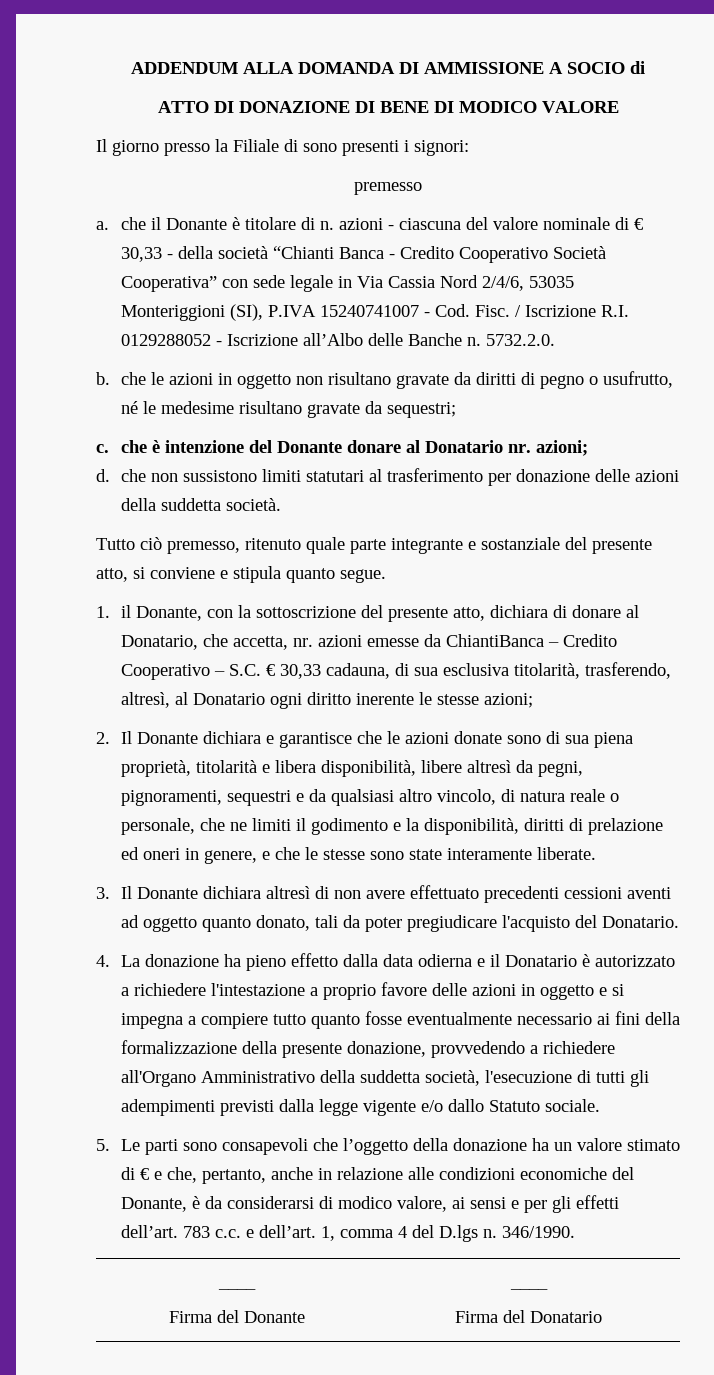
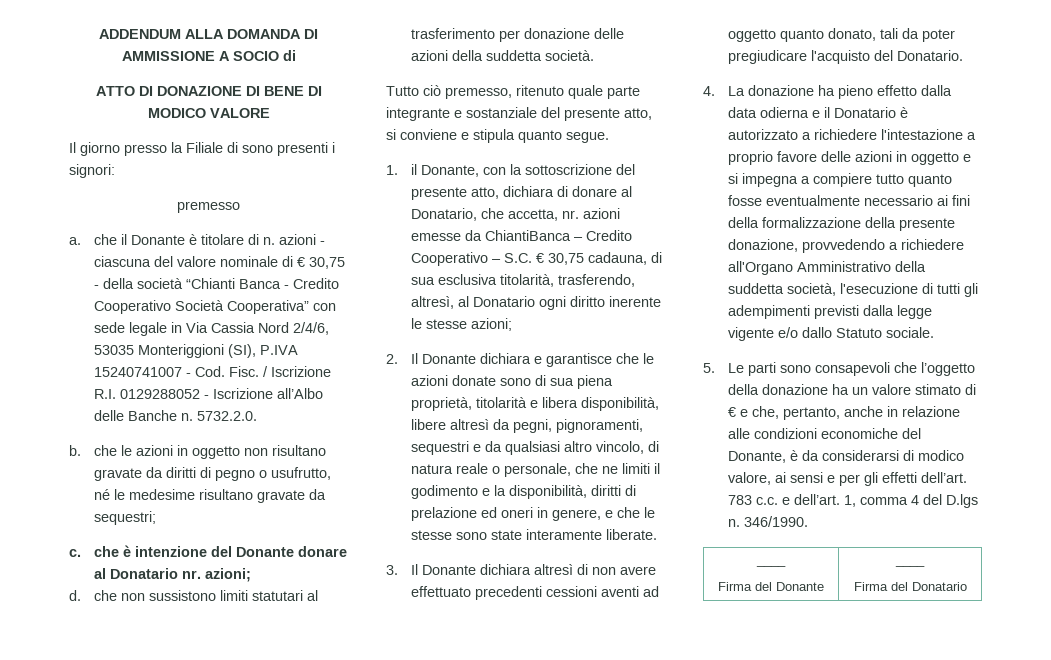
- a. che il Donante è titolare di n. azioni - ciascuna del valore nominale di € 30,33 - della società “Chianti Banca - Credito Cooperativo Società Cooperativa” con sede legale in Via Cassia Nord 2/4/6, 53035 Monteriggioni (SI), P.IVA 15240741007 - Cod. Fisc.
+ a. che il Donante è titolare di n. azioni - ciascuna del valore nominale di € 30,75 - della società “Chianti Banca - Credito Cooperativo Società Cooperativa” con sede legale in Via Cassia Nord 2/4/6, 53035 Monteriggioni (SI), P.IVA 15240741007 - Cod. Fisc.
- 1. il Donante, con la sottoscrizione del presente atto, dichiara di donare al Donatario, che accetta, nr. azioni emesse da ChiantiBanca – Credito Cooperativo – S.C. € 30,33 cadauna, di sua esclusiva titolarità, trasferendo, altresì, al Donatario ogni diritto inerente le stesse azioni;
+ 1. il Donante, con la sottoscrizione del presente atto, dichiara di donare al Donatario, che accetta, nr. azioni emesse da ChiantiBanca – Credito Cooperativo – S.C. € 30,75 cadauna, di sua esclusiva titolarità, trasferendo, altresì, al Donatario ogni diritto inerente le stesse azioni;

